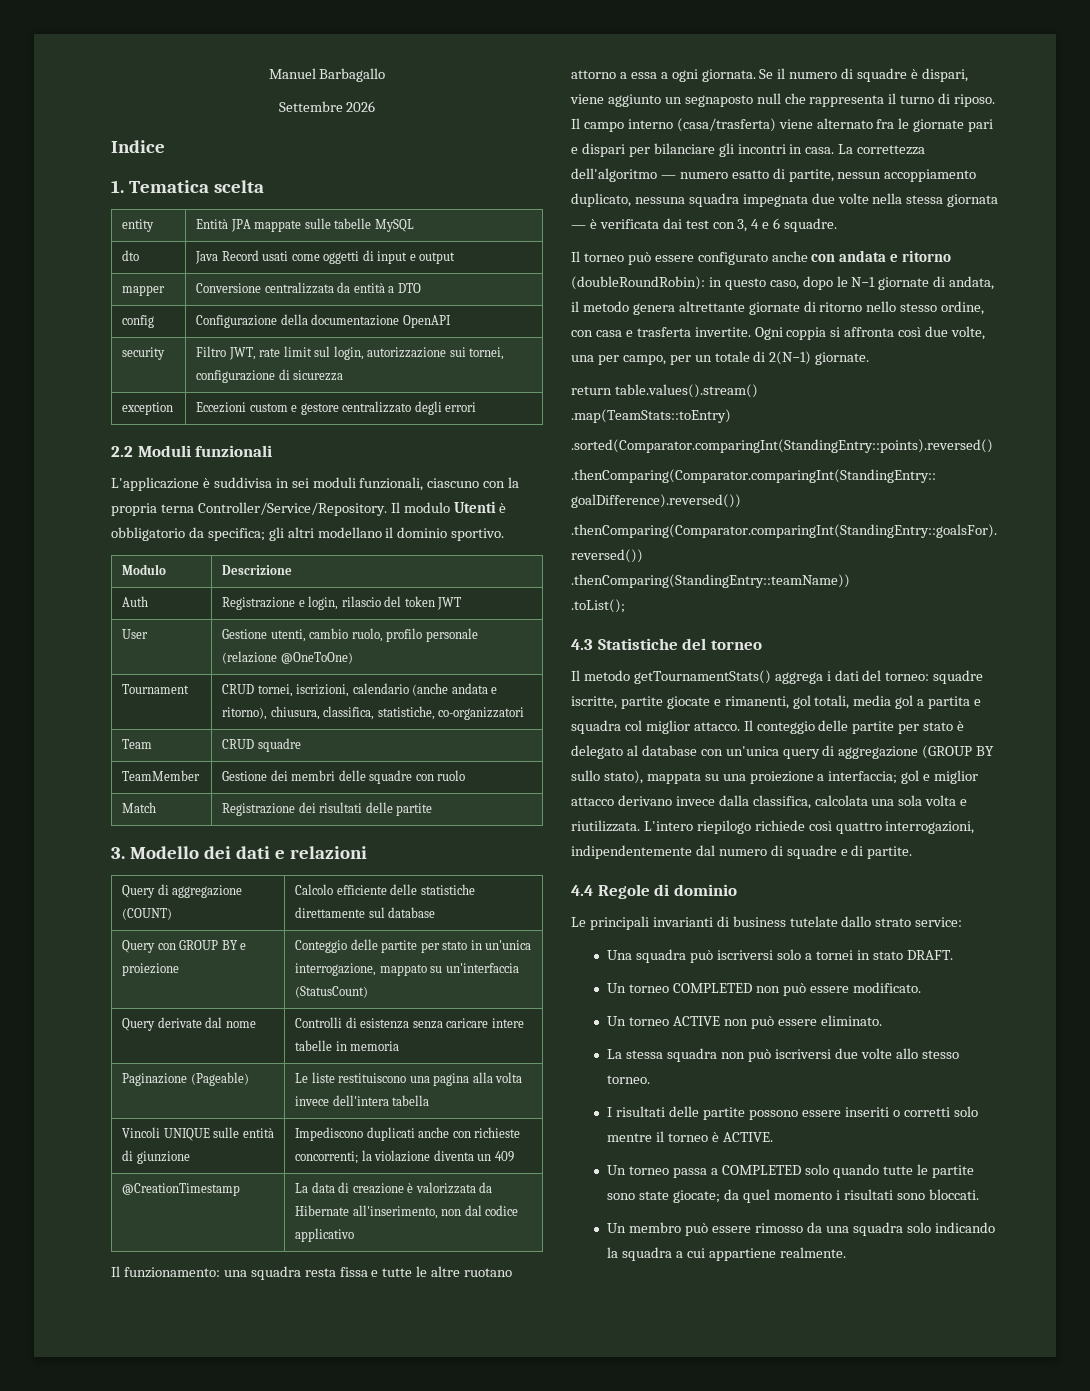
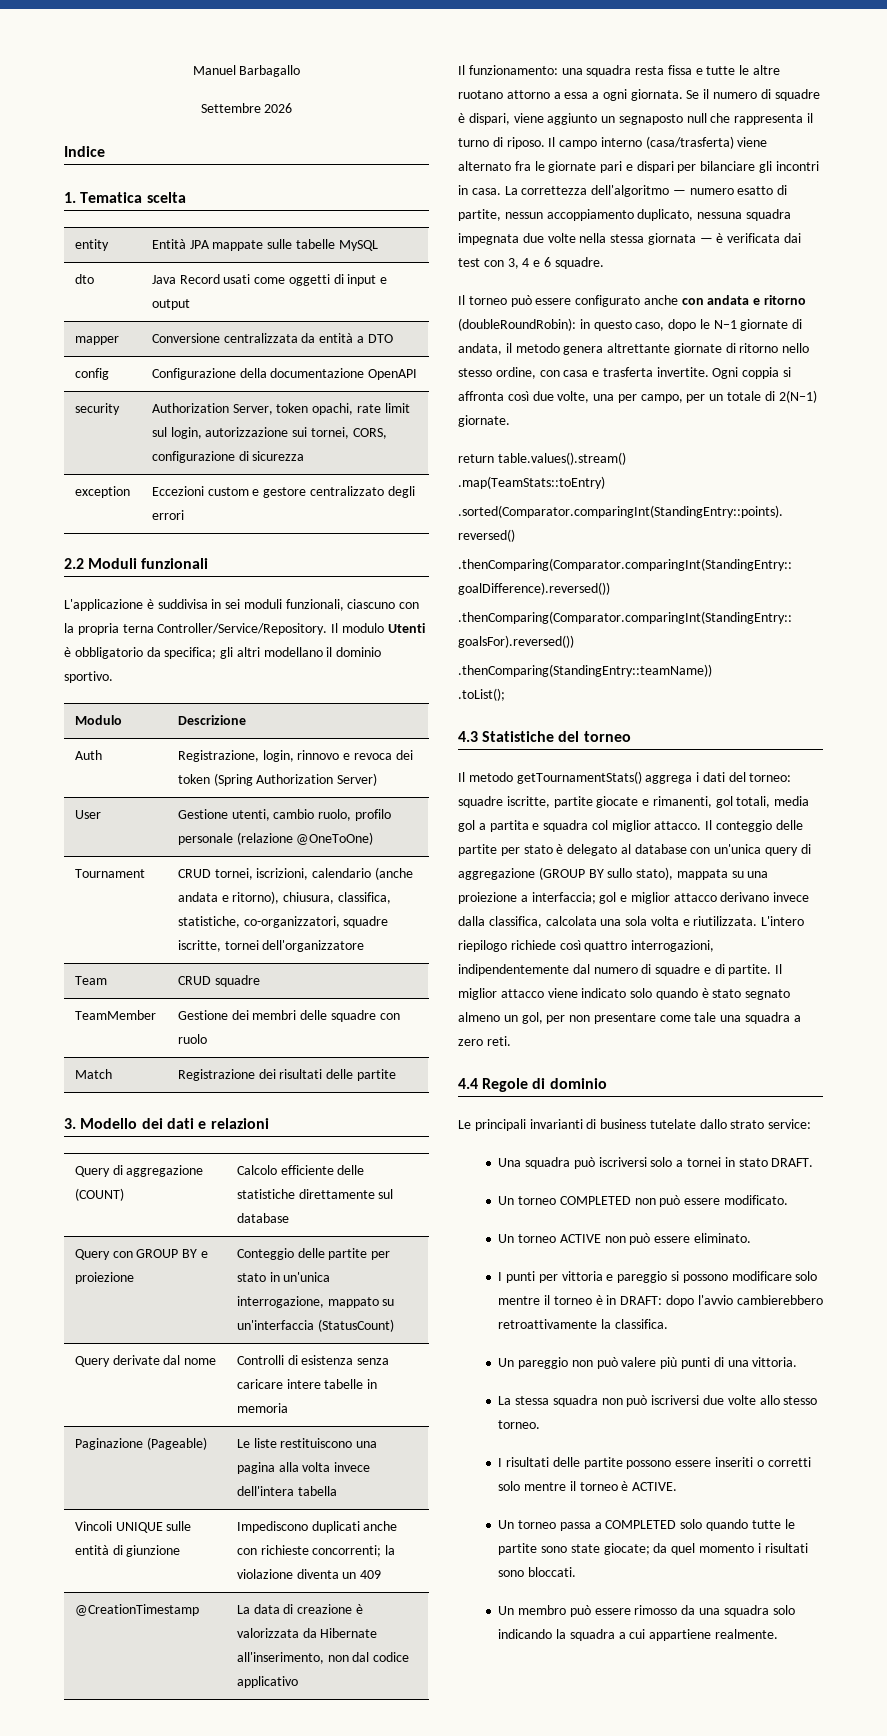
- security | Filtro JWT, rate limit sul login, autorizzazione sui tornei, configurazione di sicurezza
+ security | Authorization Server, token opachi, rate limit sul login, autorizzazione sui tornei, CORS, configurazione di sicurezza
- Auth | Registrazione e login, rilascio del token JWT
+ Auth | Registrazione, login, rinnovo e revoca dei token (Spring Authorization Server)
- Tournament | CRUD tornei, iscrizioni, calendario (anche andata e ritorno), chiusura, classifica, statistiche, co-organizzatori
+ Tournament | CRUD tornei, iscrizioni, calendario (anche andata e ritorno), chiusura, classifica, statistiche, co-organizzatori, squadre iscritte, tornei dell'organizzatore
+ Il miglior attacco viene indicato solo quando è stato segnato almeno un gol, per non presentare come tale una squadra a zero reti.
+ I punti per vittoria e pareggio si possono modificare solo mentre il torneo è in DRAFT: dopo l'avvio cambierebbero retroattivamente la classifica.
+ Un pareggio non può valere più punti di una vittoria.

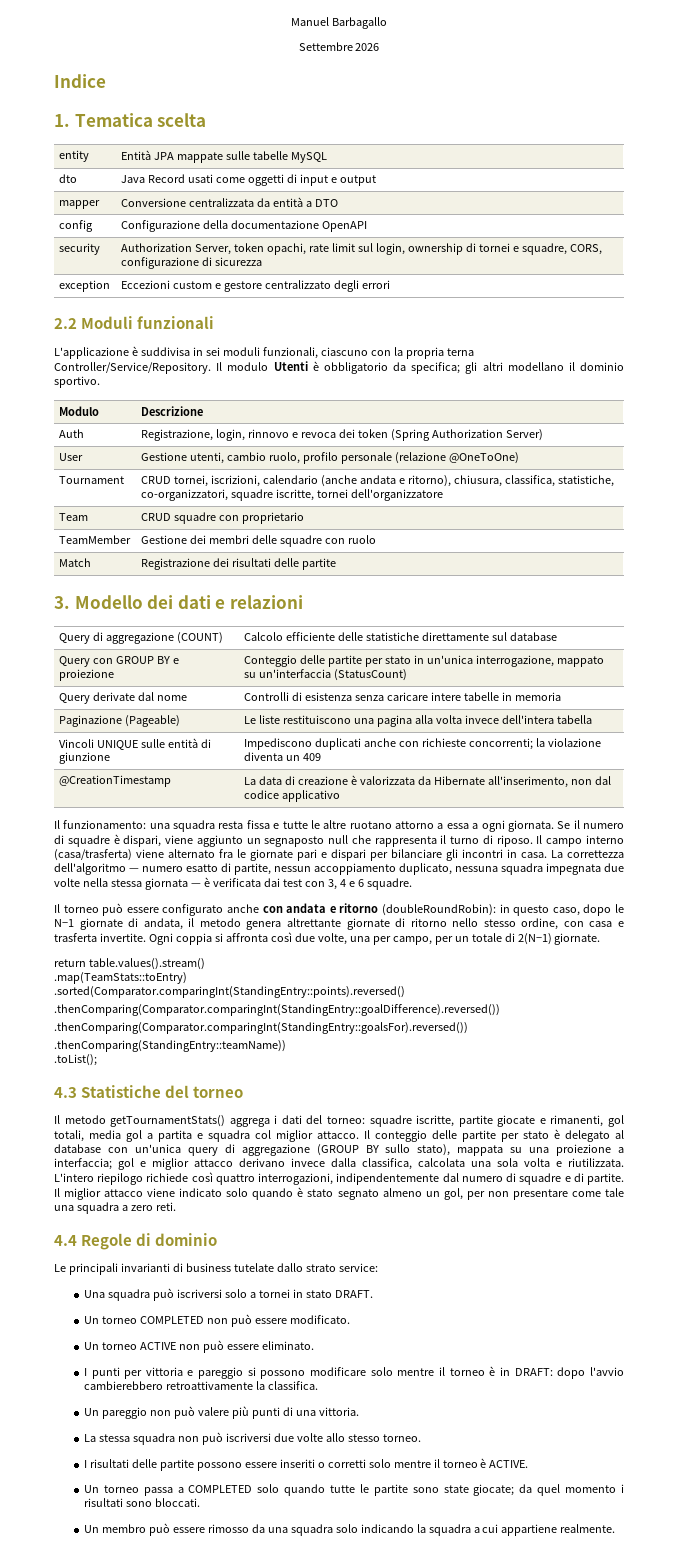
- security | Authorization Server, token opachi, rate limit sul login, autorizzazione sui tornei, CORS, configurazione di sicurezza
+ security | Authorization Server, token opachi, rate limit sul login, ownership di tornei e squadre, CORS, configurazione di sicurezza
- Team | CRUD squadre
+ Team | CRUD squadre con proprietario

